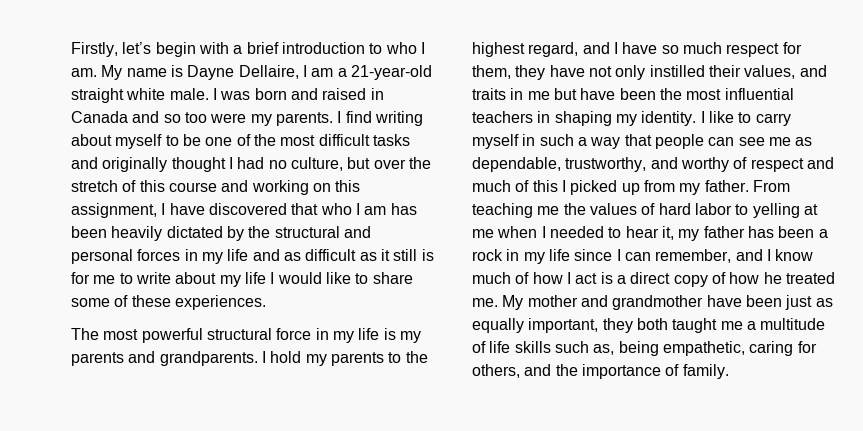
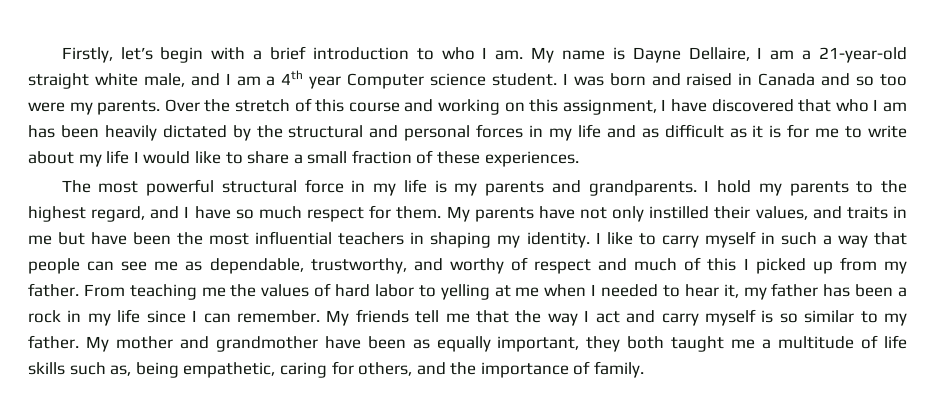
- My name is Dayne Dellaire, I am a 21-year-old straight white male.
+ My name is Dayne Dellaire, I am a 21-year-old straight white male, and I am a 4th year Computer science student.
- I find writing about myself to be one of the most difficult tasks and originally thought I had no culture, but over the stretch of this course and working on this assignment, I have discovered that who I am has been heavily dictated by the structural and personal forces in my life and as difficult as it still is for me to write about my life I would like to share some of these experiences.
+ Over the stretch of this course and working on this assignment, I have discovered that who I am has been heavily dictated by the structural and personal forces in my life and as difficult as it is for me to write about my life I would like to share a small fraction of these experiences.
- I hold my parents to the highest regard, and I have so much respect for them, they have not only instilled their values, and traits in me but have been the most influential teachers in shaping my identity.
+ I hold my parents to the highest regard, and I have so much respect for them. My parents have not only instilled their values, and traits in me but have been the most influential teachers in shaping my identity.
- From teaching me the values of hard labor to yelling at me when I needed to hear it, my father has been a rock in my life since I can remember, and I know much of how I act is a direct copy of how he treated me.
+ From teaching me the values of hard labor to yelling at me when I needed to hear it, my father has been a rock in my life since I can remember. My friends tell me that the way I act and carry myself is so similar to my father.
- My mother and grandmother have been just as equally important, they both taught me a multitude of life skills such as, being empathetic, caring for others, and the importance of family.
+ My mother and grandmother have been as equally important, they both taught me a multitude of life skills such as, being empathetic, caring for others, and the importance of family.

